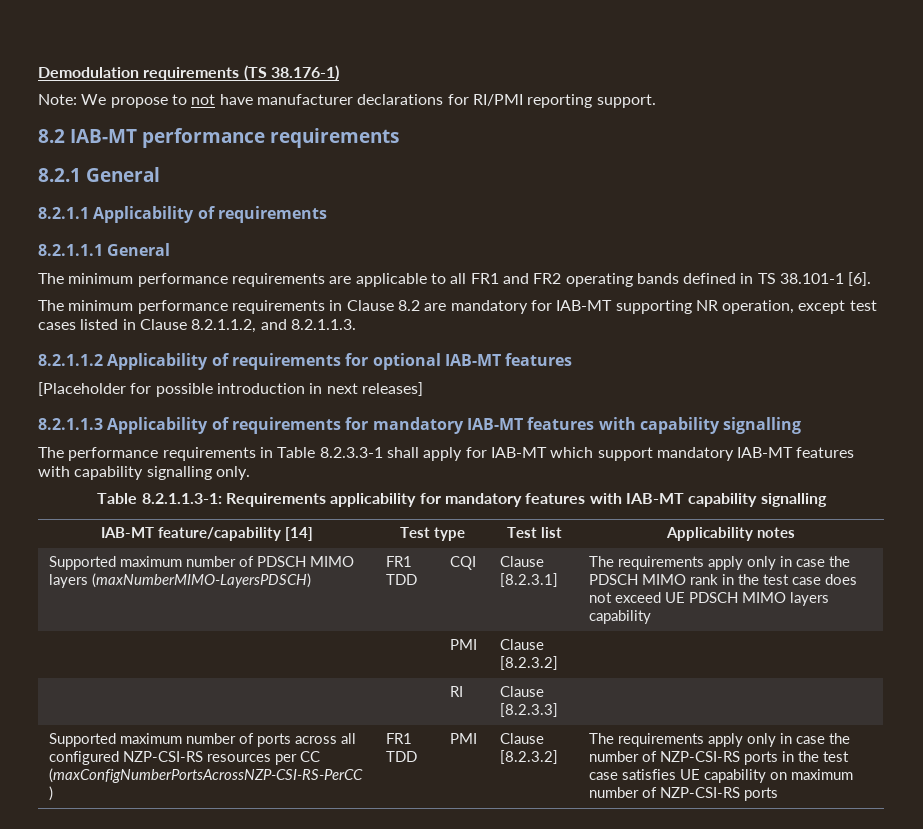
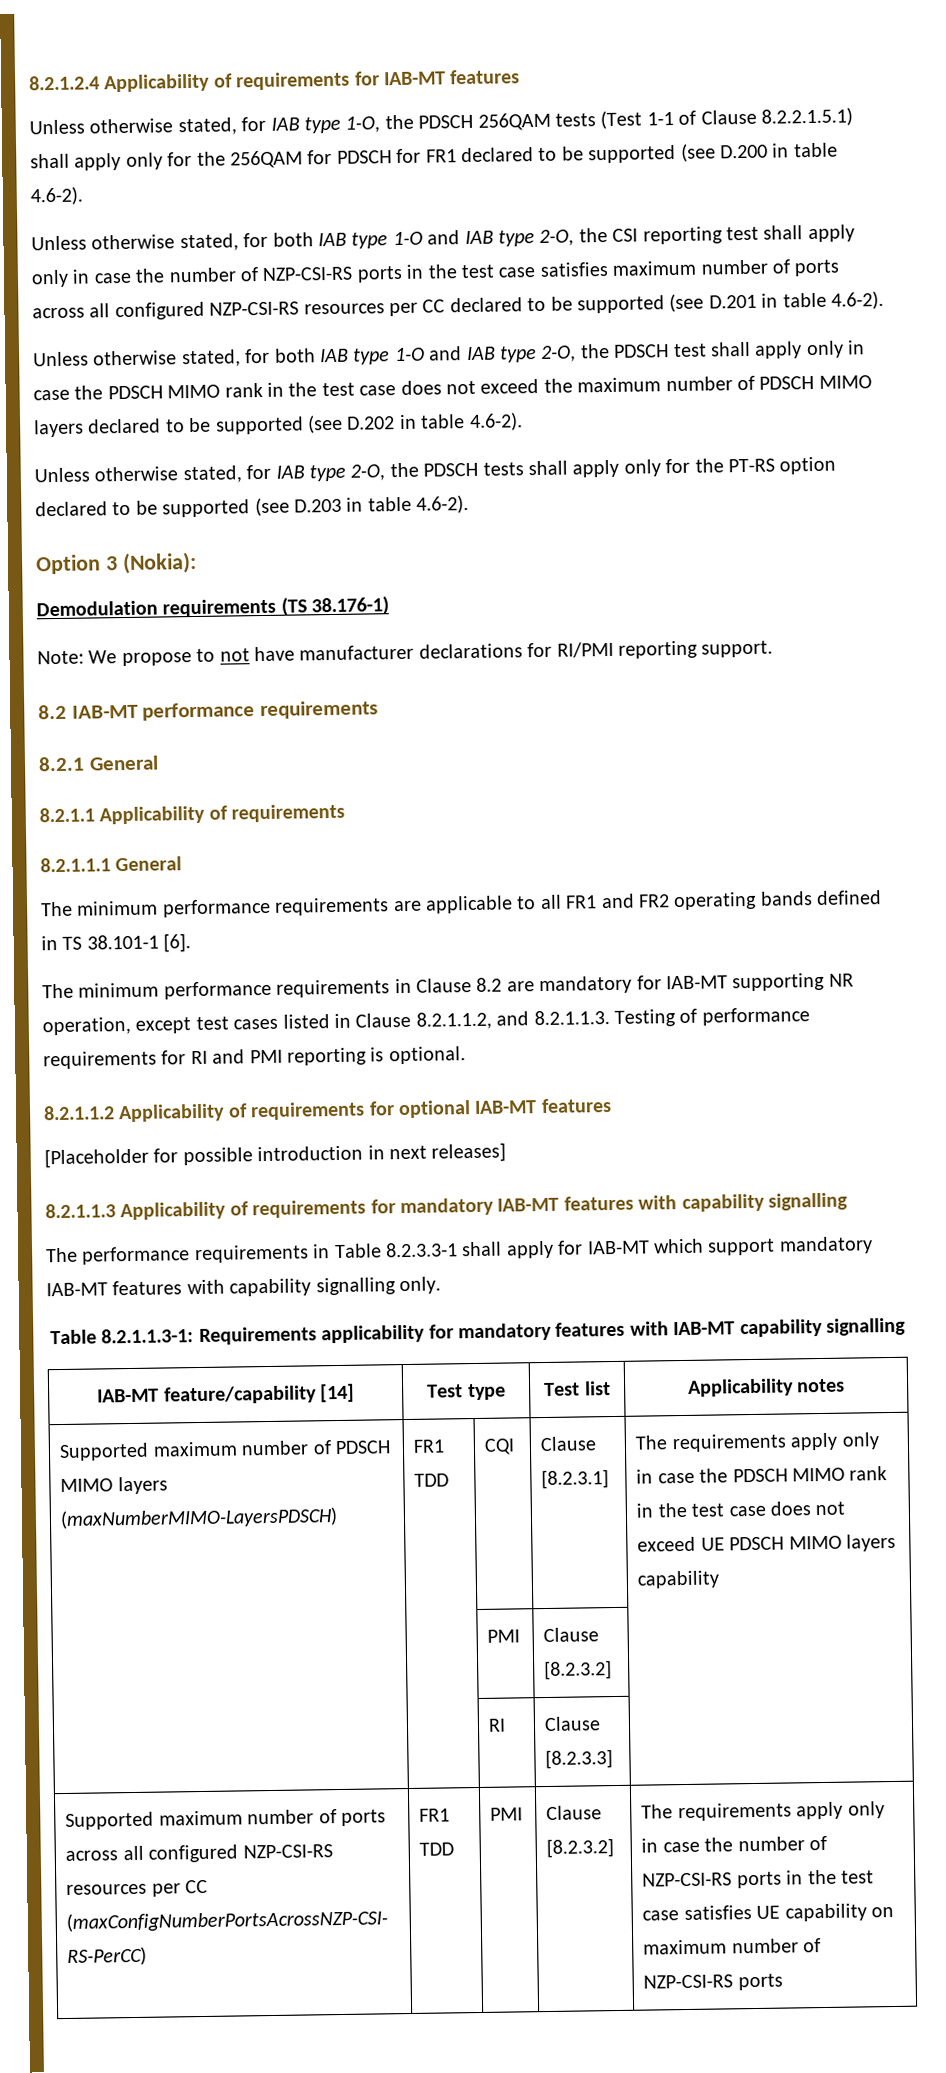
+ 8.2.1.2.4 Applicability of requirements for IAB-MT features
+ Unless otherwise stated, for IAB type 1-O, the PDSCH 256QAM tests (Test 1-1 of Clause 8.2.2.1.5.1) shall apply only for the 256QAM for PDSCH for FR1 declared to be supported (see D.200 in table 4.6-2).
+ Unless otherwise stated, for both IAB type 1-O and IAB type 2-O, the CSI reporting test shall apply only in case the number of NZP-CSI-RS ports in the test case satisfies maximum number of ports across all configured NZP-CSI-RS resources per CC declared to be supported (see D.201 in table 4.6-2).
+ Unless otherwise stated, for both IAB type 1-O and IAB type 2-O, the PDSCH test shall apply only in case the PDSCH MIMO rank in the test case does not exceed the maximum number of PDSCH MIMO layers declared to be supported (see D.202 in table 4.6-2).
+ Unless otherwise stated, for IAB type 2-O, the PDSCH tests shall apply only for the PT-RS option declared to be supported (see D.203 in table 4.6-2).
+ Option 3 (Nokia):
- The minimum performance requirements in Clause 8.2 are mandatory for IAB-MT supporting NR operation, except test cases listed in Clause 8.2.1.1.2, and 8.2.1.1.3.
+ The minimum performance requirements in Clause 8.2 are mandatory for IAB-MT supporting NR operation, except test cases listed in Clause 8.2.1.1.2, and 8.2.1.1.3. Testing of performance requirements for RI and PMI reporting is optional.

